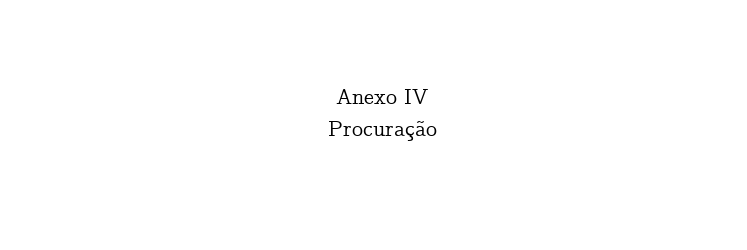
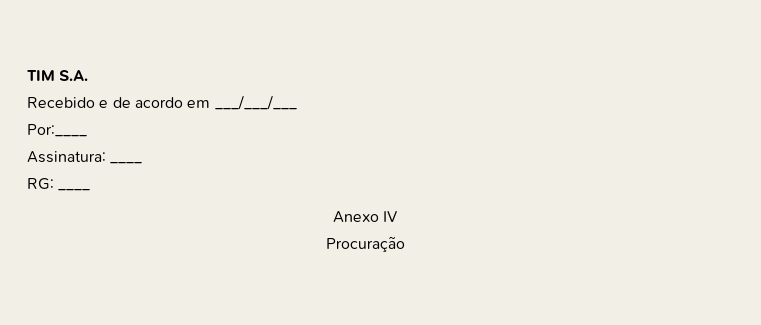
+ TIM S.A.
+ Recebido e de acordo em ___/___/___
+ Por:____
+ Assinatura: ____
+ RG: ____

